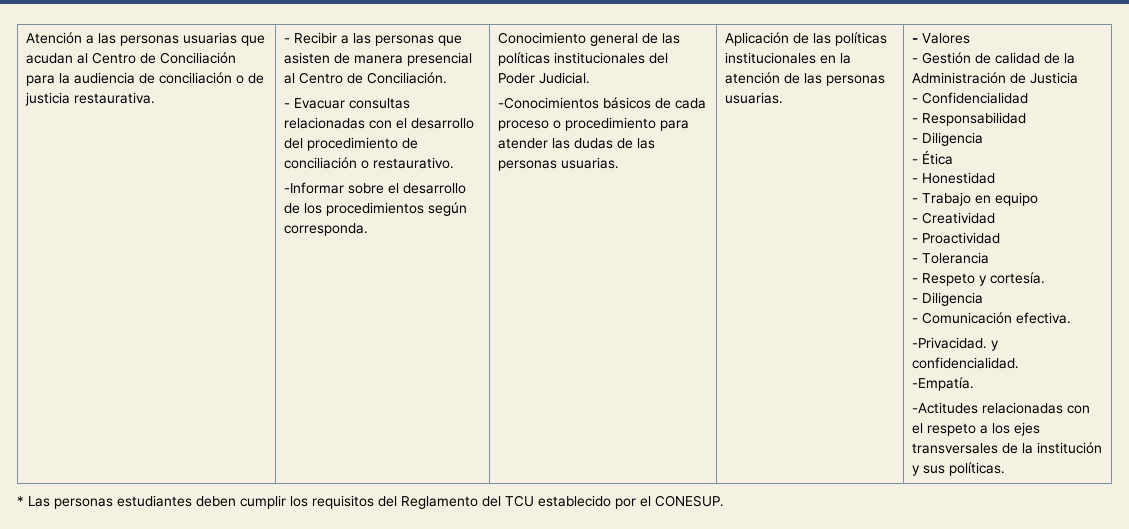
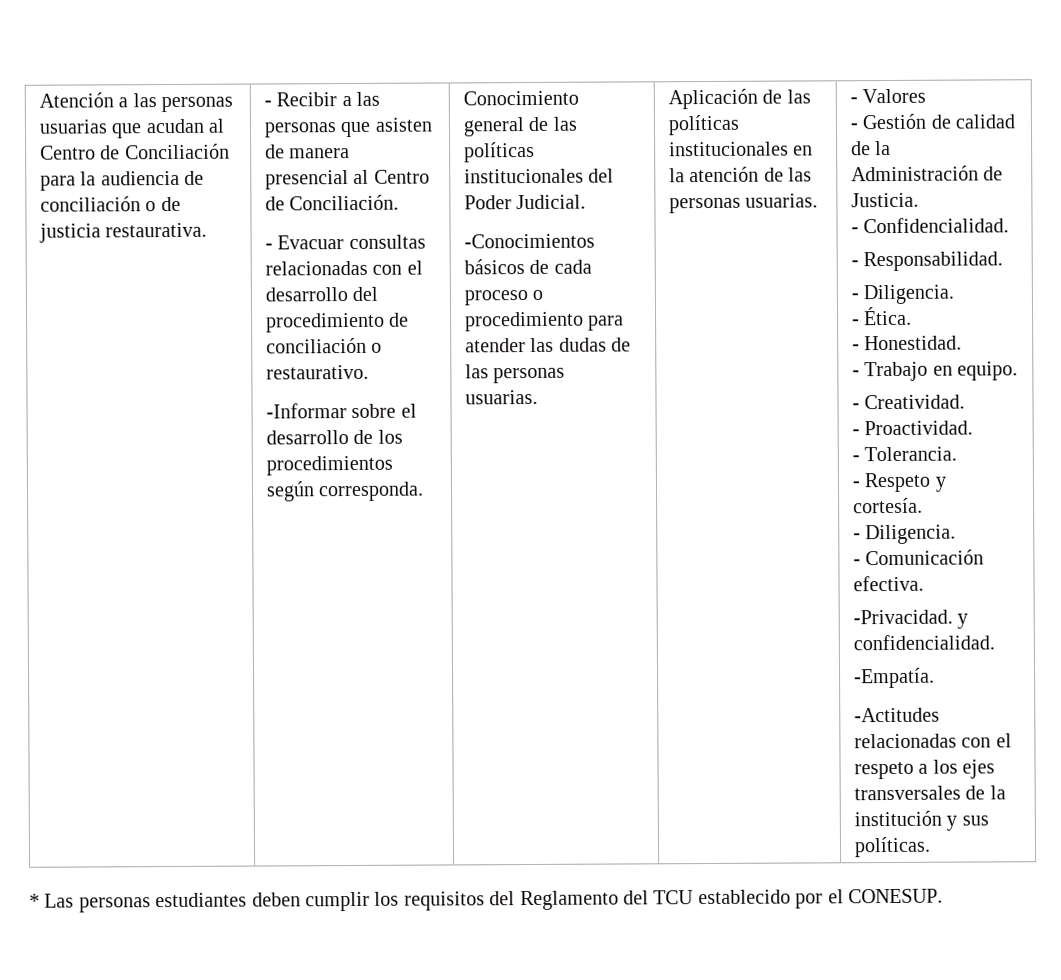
- - Gestión de calidad de la Administración de Justicia
- - Confidencialidad
- - Responsabilidad
- - Diligencia
- - Ética
- - Honestidad
+ - Gestión de calidad de la Administración de Justicia.
+ - Confidencialidad.
+ - Responsabilidad.
+ - Diligencia.
+ - Ética.
+ - Honestidad.
- - Trabajo en equipo
- - Creatividad
- - Proactividad
- - Tolerancia
+ - Trabajo en equipo.
+ - Creatividad.
+ - Proactividad.
+ - Tolerancia.
  - Respeto y cortesía.
- - Diligencia
+ - Diligencia.

